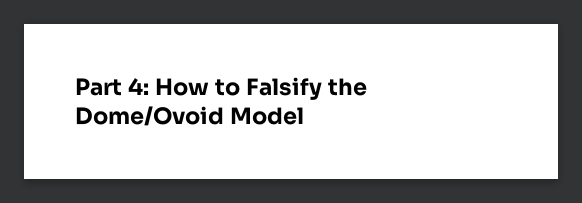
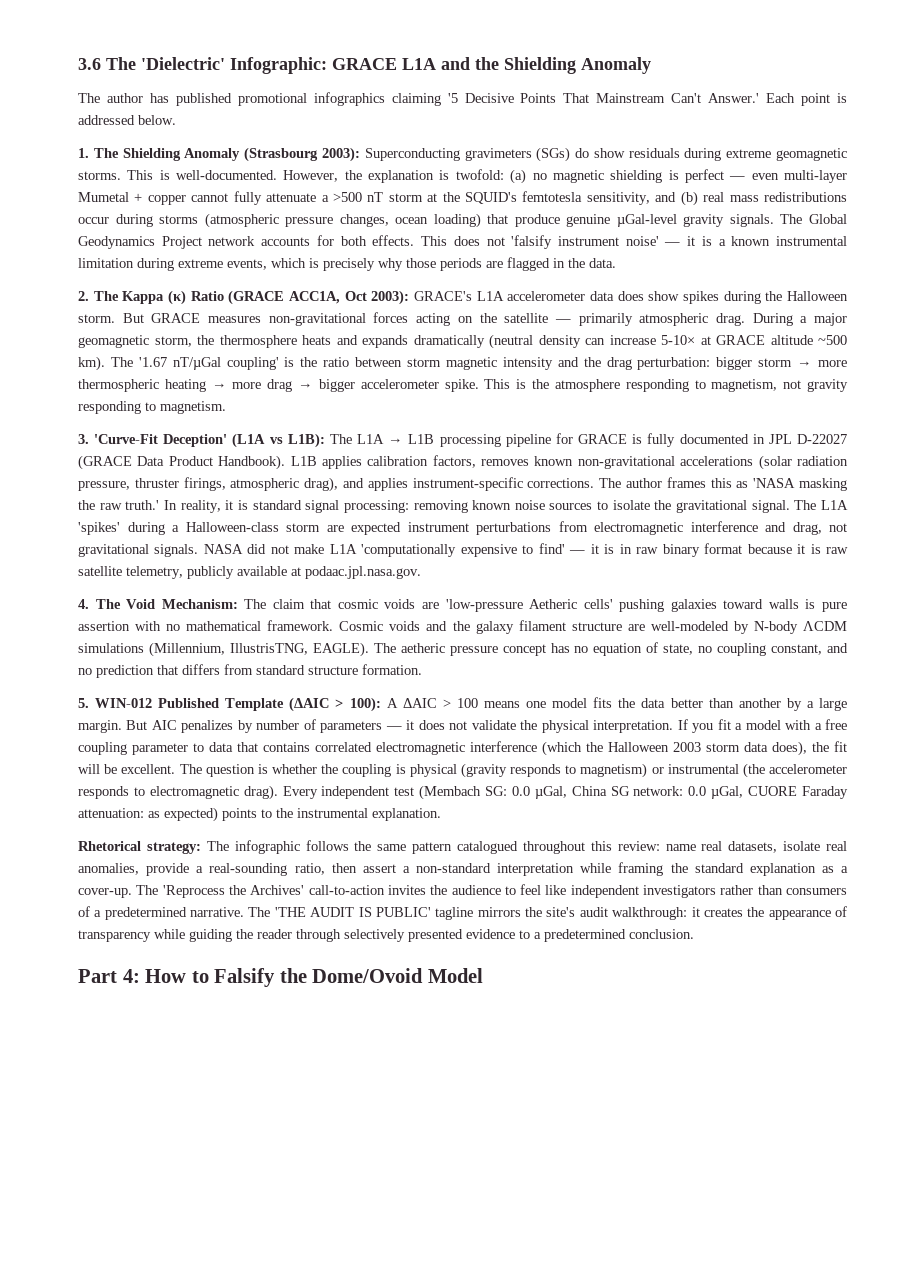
+ 3.6 The 'Dielectric' Infographic: GRACE L1A and the Shielding Anomaly
+ The author has published promotional infographics claiming '5 Decisive Points That Mainstream Can't Answer.' Each point is addressed below.
+ 1. The Shielding Anomaly (Strasbourg 2003): Superconducting gravimeters (SGs) do show residuals during extreme geomagnetic storms. This is well-documented. However, the explanation is twofold: (a) no magnetic shielding is perfect — even multi-layer Mumetal + copper cannot fully attenuate a >500 nT storm at the SQUID's femtotesla sensitivity, and (b) real mass redistributions occur during storms (atmospheric pressure changes, ocean loading) that produce genuine µGal-level gravity signals. The Global Geodynamics Project network accounts for both effects. This does not 'falsify instrument noise' — it is a known instrumental limitation during extreme events, which is precisely why those periods are flagged in the data.
+ 2. The Kappa (κ) Ratio (GRACE ACC1A, Oct 2003): GRACE's L1A accelerometer data does show spikes during the Halloween storm. But GRACE measures non-gravitational forces acting on the satellite — primarily atmospheric drag. During a major geomagnetic storm, the thermosphere heats and expands dramatically (neutral density can increase 5-10× at GRACE altitude ~500 km). The '1.67 nT/µGal coupling' is the ratio between storm magnetic intensity and the drag perturbation: bigger storm → more thermospheric heating → more drag → bigger accelerometer spike. This is the atmosphere responding to magnetism, not gravity responding to magnetism.
+ 3. 'Curve-Fit Deception' (L1A vs L1B): The L1A → L1B processing pipeline for GRACE is fully documented in JPL D-22027 (GRACE Data Product Handbook). L1B applies calibration factors, removes known non-gravitational accelerations (solar radiation pressure, thruster firings, atmospheric drag), and applies instrument-specific corrections. The author frames this as 'NASA masking the raw truth.' In reality, it is standard signal processing: removing known noise sources to isolate the gravitational signal. The L1A 'spikes' during a Halloween-class storm are expected instrument perturbations from electromagnetic interference and drag, not gravitational signals. NASA did not make L1A 'computationally expensive to find' — it is in raw binary format because it is raw satellite telemetry, publicly available at podaac.jpl.nasa.gov.
+ 4. The Void Mechanism: The claim that cosmic voids are 'low-pressure Aetheric cells' pushing galaxies toward walls is pure assertion with no mathematical framework. Cosmic voids and the galaxy filament structure are well-modeled by N-body ΛCDM simulations (Millennium, IllustrisTNG, EAGLE). The aetheric pressure concept has no equation of state, no coupling constant, and no prediction that differs from standard structure formation.
+ 5. WIN-012 Published Template (ΔAIC > 100): A ΔAIC > 100 means one model fits the data better than another by a large margin. But AIC penalizes by number of parameters — it does not validate the physical interpretation. If you fit a model with a free coupling parameter to data that contains correlated electromagnetic interference (which the Halloween 2003 storm data does), the fit will be excellent. The question is whether the coupling is physical (gravity responds to magnetism) or instrumental (the accelerometer responds to electromagnetic drag). Every independent test (Membach SG: 0.0 µGal, China SG network: 0.0 µGal, CUORE Faraday attenuation: as expected) points to the instrumental explanation.
+ Rhetorical strategy: The infographic follows the same pattern catalogued throughout this review: name real datasets, isolate real anomalies, provide a real-sounding ratio, then assert a non-standard interpretation while framing the standard explanation as a cover-up. The 'Reprocess the Archives' call-to-action invites the audience to feel like independent investigators rather than consumers of a predetermined narrative. The 'THE AUDIT IS PUBLIC' tagline mirrors the site's audit walkthrough: it creates the appearance of transparency while guiding the reader through selectively presented evidence to a predetermined conclusion.

